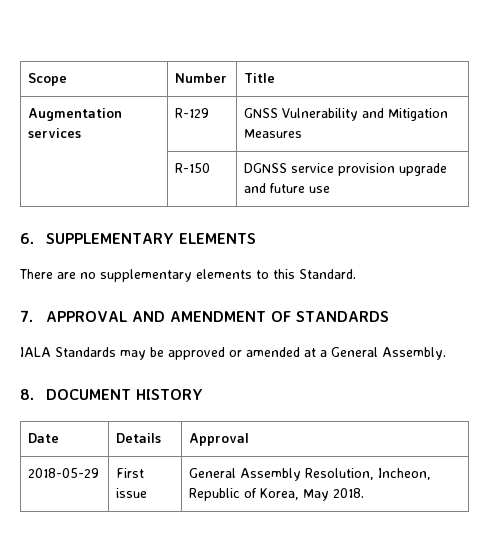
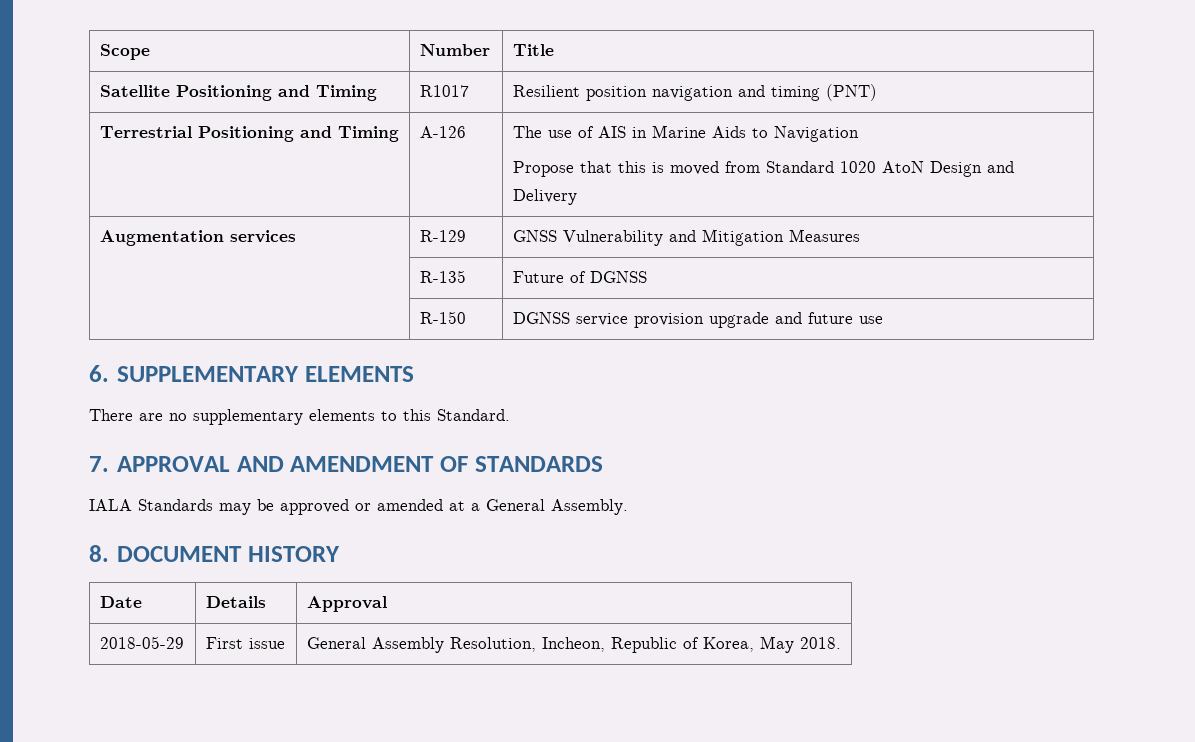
+ Satellite Positioning and Timing | R1017 | Resilient position navigation and timing (PNT)
+ Terrestrial Positioning and Timing | A-126 | The use of AIS in Marine Aids to Navigation
+ Propose that this is moved from Standard 1020 AtoN Design and Delivery
+ | R-135 | Future of DGNSS

